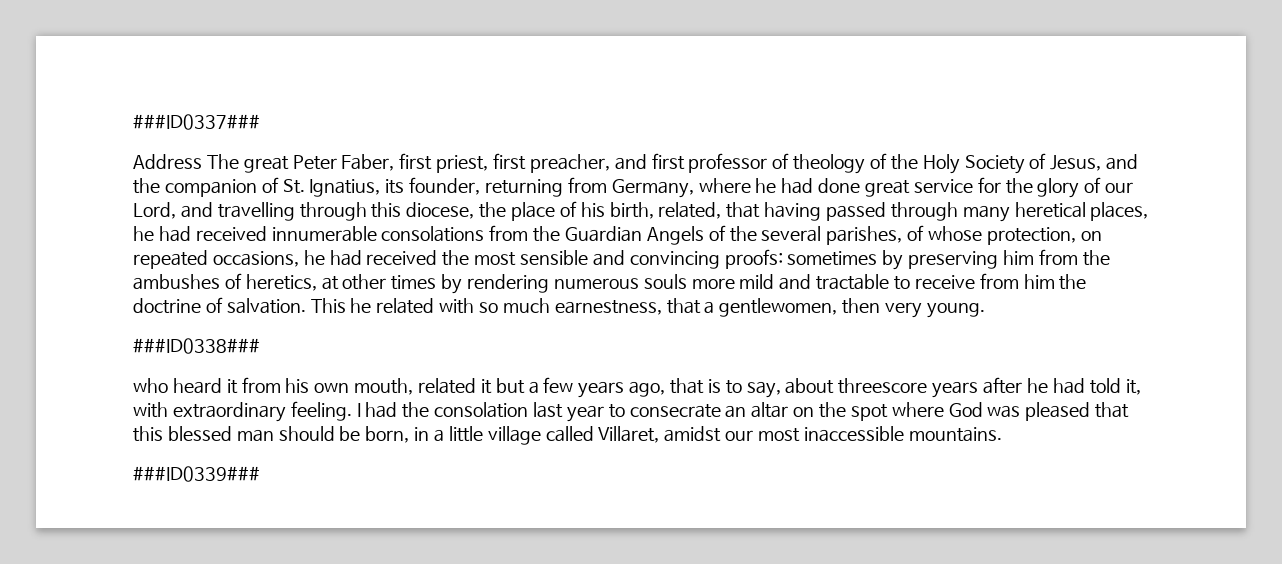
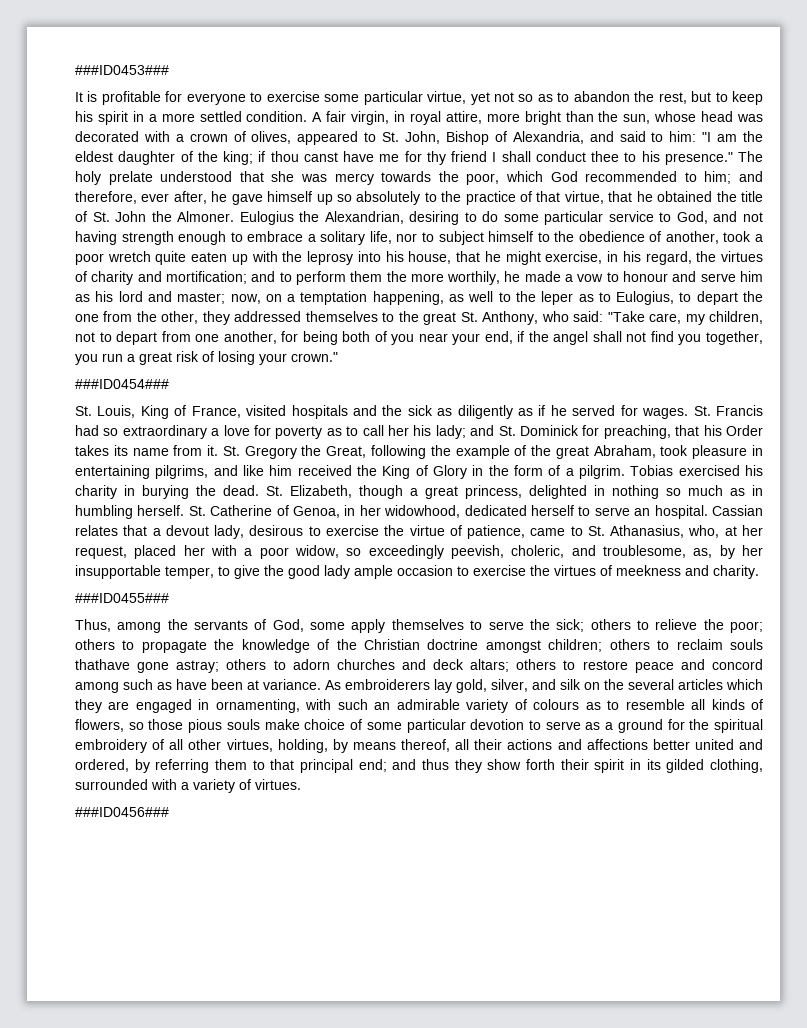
- ###ID0337###
- Address The great Peter Faber, first priest, first preacher, and first professor of theology of the Holy Society of Jesus, and the companion of St. Ignatius, its founder, returning from Germany, where he had done great service for the glory of our Lord, and travelling through this diocese, the place of his birth, related, that having passed through many heretical places, he had received innumerable consolations from the Guardian Angels of the several parishes, of whose protection, on repeated occasions, he had received the most sensible and convincing proofs: sometimes by preserving him from the ambushes of heretics, at other times by rendering numerous souls more mild and tractable to receive from him the doctrine of salvation. This he related with so much earnestness, that a gentlewomen, then very young.
- ###ID0338###
- who heard it from his own mouth, related it but a few years ago, that is to say, about threescore years after he had told it, with extraordinary feeling. I had the consolation last year to consecrate an altar on the spot where God was pleased that this blessed man should be born, in a little village called Villaret, amidst our most inaccessible mountains.
- ###ID0339###
+ ###ID0453###
+ It is profitable for everyone to exercise some particular virtue, yet not so as to abandon the rest, but to keep his spirit in a more settled condition. A fair virgin, in royal attire, more bright than the sun, whose head was decorated with a crown of olives, appeared to St. John, Bishop of Alexandria, and said to him: "I am the eldest daughter of the king; if thou canst have me for thy friend I shall conduct thee to his presence." The holy prelate understood that she was mercy towards the poor, which God recommended to him; and therefore, ever after, he gave himself up so absolutely to the practice of that virtue, that he obtained the title of St. John the Almoner. Eulogius the Alexandrian, desiring to do some particular service to God, and not having strength enough to embrace a solitary life, nor to subject himself to the obedience of another, took a poor wretch quite eaten up with the leprosy into his house, that he might exercise, in his regard, the virtues of charity and mortification; and to perform them the more worthily, he made a vow to honour and serve him as his lord and master; now, on a temptation happening, as well to the leper as to Eulogius, to depart the one from the other, they addressed themselves to the great St. Anthony, who said: "Take care, my children, not to depart from one another, for being both of you near your end, if the angel shall not find you together, you run a great risk of losing your crown."
+ ###ID0454###
+ St. Louis, King of France, visited hospitals and the sick as diligently as if he served for wages. St. Francis had so extraordinary a love for poverty as to call her his lady; and St. Dominick for preaching, that his Order takes its name from it. St. Gregory the Great, following the example of the great Abraham, took pleasure in entertaining pilgrims, and like him received the King of Glory in the form of a pilgrim. Tobias exercised his charity in burying the dead. St. Elizabeth, though a great princess, delighted in nothing so much as in humbling herself. St. Catherine of Genoa, in her widowhood, dedicated herself to serve an hospital. Cassian relates that a devout lady, desirous to exercise the virtue of patience, came to St. Athanasius, who, at her request, placed her with a poor widow, so exceedingly peevish, choleric, and troublesome, as, by her insupportable temper, to give the good lady ample occasion to exercise the virtues of meekness and charity.
+ ###ID0455###
+ Thus, among the servants of God, some apply themselves to serve the sick; others to relieve the poor; others to propagate the knowledge of the Christian doctrine amongst children; others to reclaim souls thathave gone astray; others to adorn churches and deck altars; others to restore peace and concord among such as have been at variance. As embroiderers lay gold, silver, and silk on the several articles which they are engaged in ornamenting, with such an admirable variety of colours as to resemble all kinds of flowers, so those pious souls make choice of some particular devotion to serve as a ground for the spiritual embroidery of all other virtues, holding, by means thereof, all their actions and affections better united and ordered, by referring them to that principal end; and thus they show forth their spirit in its gilded clothing, surrounded with a variety of virtues.
+ ###ID0456###

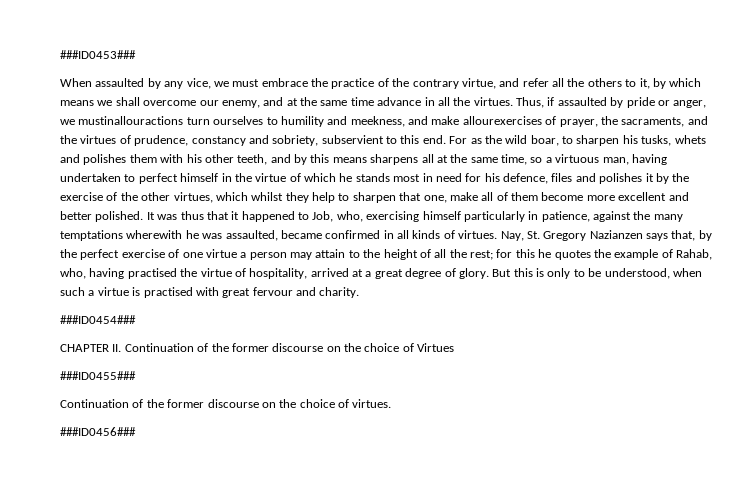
- It is profitable for everyone to exercise some particular virtue, yet not so as to abandon the rest, but to keep his spirit in a more settled condition. A fair virgin, in royal attire, more bright than the sun, whose head was decorated with a crown of olives, appeared to St. John, Bishop of Alexandria, and said to him: "I am the eldest daughter of the king; if thou canst have me for thy friend I shall conduct thee to his presence." The holy prelate understood that she was mercy towards the poor, which God recommended to him; and therefore, ever after, he gave himself up so absolutely to the practice of that virtue, that he obtained the title of St. John the Almoner. Eulogius the Alexandrian, desiring to do some particular service to God, and not having strength enough to embrace a solitary life, nor to subject himself to the obedience of another, took a poor wretch quite eaten up with the leprosy into his house, that he might exercise, in his regard, the virtues of charity and mortification; and to perform them the more worthily, he made a vow to honour and serve him as his lord and master; now, on a temptation happening, as well to the leper as to Eulogius, to depart the one from the other, they addressed themselves to the great St. Anthony, who said: "Take care, my children, not to depart from one another, for being both of you near your end, if the angel shall not find you together, you run a great risk of losing your crown."
+ When assaulted by any vice, we must embrace the practice of the contrary virtue, and refer all the others to it, by which means we shall overcome our enemy, and at the same time advance in all the virtues. Thus, if assaulted by pride or anger, we mustinallouractions turn ourselves to humility and meekness, and make allourexercises of prayer, the sacraments, and the virtues of prudence, constancy and sobriety, subservient to this end. For as the wild boar, to sharpen his tusks, whets and polishes them with his other teeth, and by this means sharpens all at the same time, so a virtuous man, having undertaken to perfect himself in the virtue of which he stands most in need for his defence, files and polishes it by the exercise of the other virtues, which whilst they help to sharpen that one, make all of them become more excellent and better polished. It was thus that it happened to Job, who, exercising himself particularly in patience, against the many temptations wherewith he was assaulted, became confirmed in all kinds of virtues. Nay, St. Gregory Nazianzen says that, by the perfect exercise of one virtue a person may attain to the height of all the rest; for this he quotes the example of Rahab, who, having practised the virtue of hospitality, arrived at a great degree of glory. But this is only to be understood, when such a virtue is practised with great fervour and charity.
  ###ID0454###
- St. Louis, King of France, visited hospitals and the sick as diligently as if he served for wages. St. Francis had so extraordinary a love for poverty as to call her his lady; and St. Dominick for preaching, that his Order takes its name from it. St. Gregory the Great, following the example of the great Abraham, took pleasure in entertaining pilgrims, and like him received the King of Glory in the form of a pilgrim. Tobias exercised his charity in burying the dead. St. Elizabeth, though a great princess, delighted in nothing so much as in humbling herself. St. Catherine of Genoa, in her widowhood, dedicated herself to serve an hospital. Cassian relates that a devout lady, desirous to exercise the virtue of patience, came to St. Athanasius, who, at her request, placed her with a poor widow, so exceedingly peevish, choleric, and troublesome, as, by her insupportable temper, to give the good lady ample occasion to exercise the virtues of meekness and charity.
+ CHAPTER II. Continuation of the former discourse on the choice of Virtues
  ###ID0455###
- Thus, among the servants of God, some apply themselves to serve the sick; others to relieve the poor; others to propagate the knowledge of the Christian doctrine amongst children; others to reclaim souls thathave gone astray; others to adorn churches and deck altars; others to restore peace and concord among such as have been at variance. As embroiderers lay gold, silver, and silk on the several articles which they are engaged in ornamenting, with such an admirable variety of colours as to resemble all kinds of flowers, so those pious souls make choice of some particular devotion to serve as a ground for the spiritual embroidery of all other virtues, holding, by means thereof, all their actions and affections better united and ordered, by referring them to that principal end; and thus they show forth their spirit in its gilded clothing, surrounded with a variety of virtues.
+ Continuation of the former discourse on the choice of virtues.

